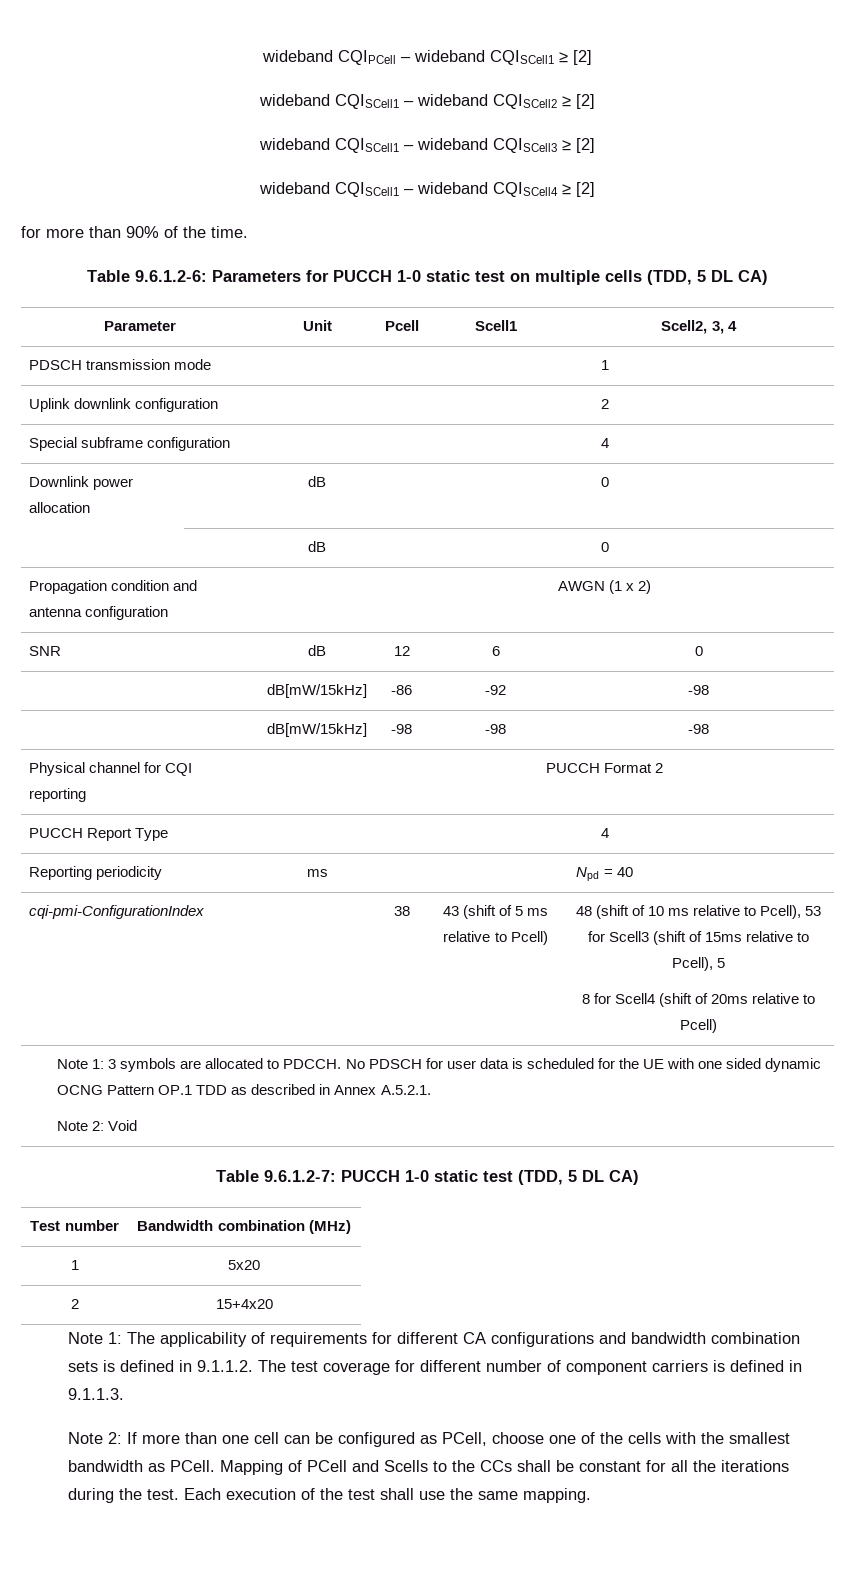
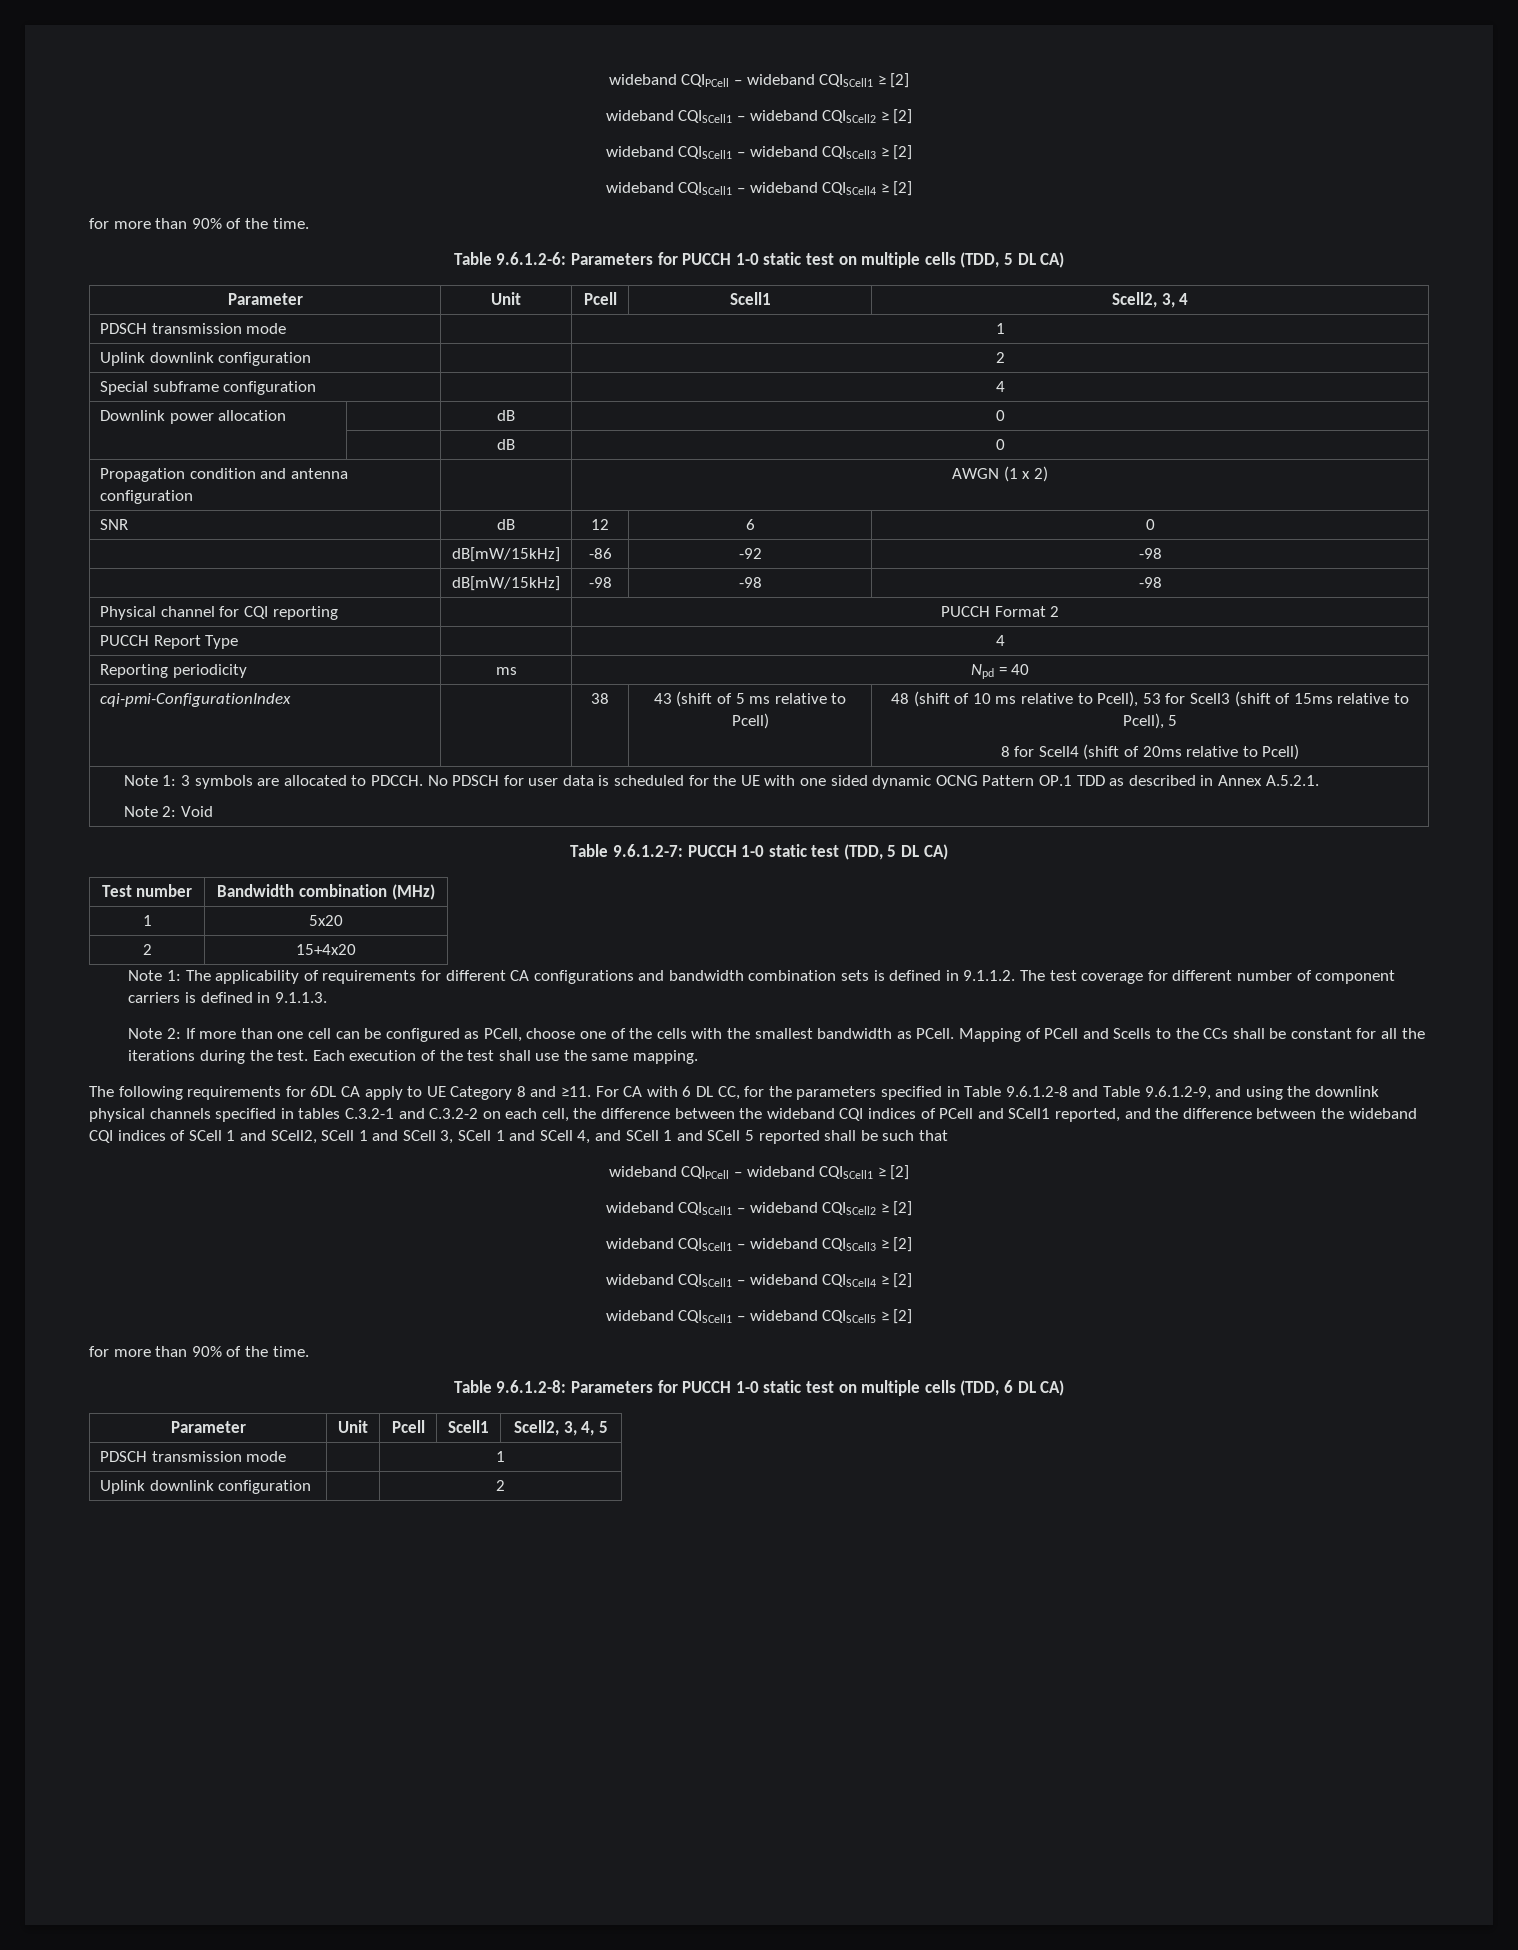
+ The following requirements for 6DL CA apply to UE Category 8 and ≥11. For CA with 6 DL CC, for the parameters specified in Table 9.6.1.2-8 and Table 9.6.1.2-9, and using the downlink physical channels specified in tables C.3.2-1 and C.3.2-2 on each cell, the difference between the wideband CQI indices of PCell and SCell1 reported, and the difference between the wideband CQI indices of SCell 1 and SCell2, SCell 1 and SCell 3, SCell 1 and SCell 4, and SCell 1 and SCell 5 reported shall be such that
+ wideband CQIPCell – wideband CQISCell1 ≥ [2]
+ wideband CQISCell1 – wideband CQISCell2 ≥ [2]
+ wideband CQISCell1 – wideband CQISCell3 ≥ [2]
+ wideband CQISCell1 – wideband CQISCell4 ≥ [2]
+ wideband CQISCell1 – wideband CQISCell5 ≥ [2]
+ for more than 90% of the time.
+ Table 9.6.1.2-8: Parameters for PUCCH 1-0 static test on multiple cells (TDD, 6 DL CA)
+ Parameter | Unit | Pcell | Scell1 | Scell2, 3, 4, 5
+ PDSCH transmission mode | | 1
+ Uplink downlink configuration | | 2

